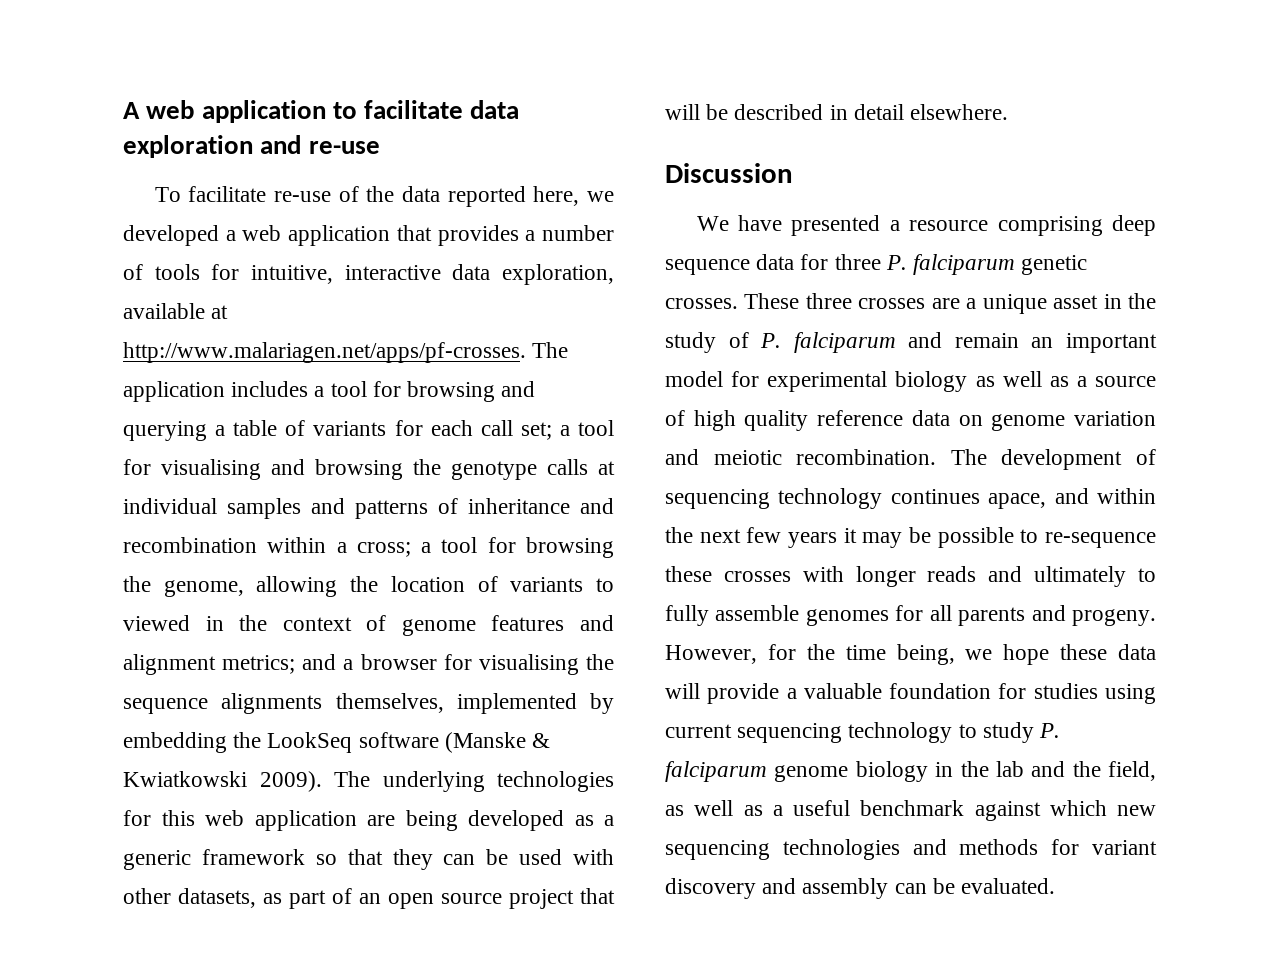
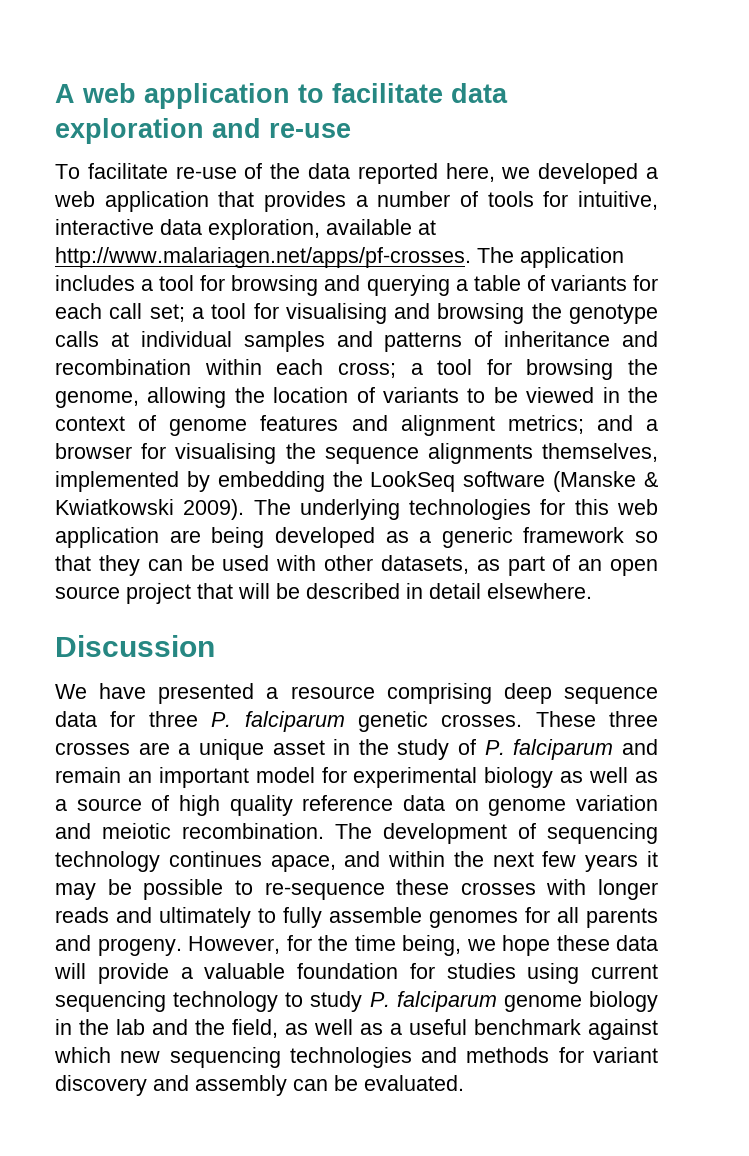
- a tool for visualising and browsing the genotype calls at individual samples and patterns of inheritance and recombination within a cross;
+ a tool for visualising and browsing the genotype calls at individual samples and patterns of inheritance and recombination within each cross;
- a tool for browsing the genome, allowing the location of variants to viewed in the context of genome features and alignment metrics;
+ a tool for browsing the genome, allowing the location of variants to be viewed in the context of genome features and alignment metrics;

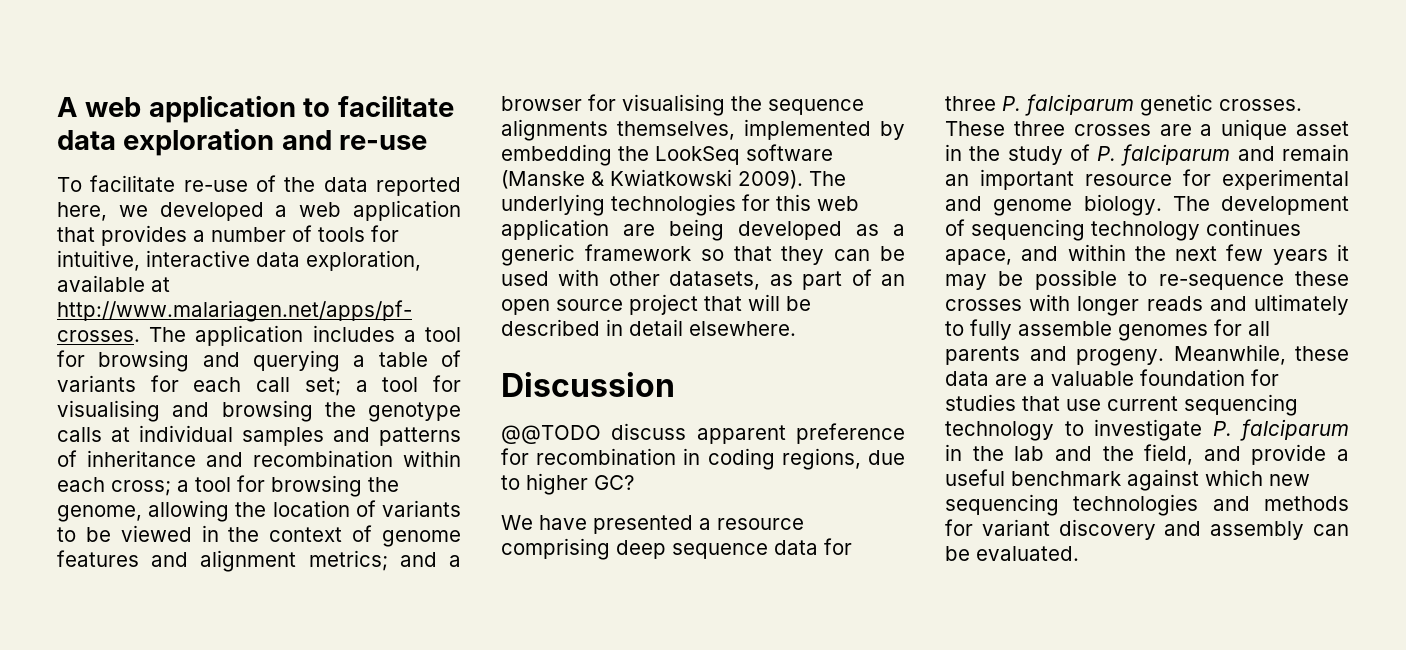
+ @@TODO discuss apparent preference for recombination in coding regions, due to higher GC?
- These three crosses are a unique asset in the study of P. falciparum and remain an important model for experimental biology as well as a source of high quality reference data on genome variation and meiotic recombination.
+ These three crosses are a unique asset in the study of P. falciparum and remain an important resource for experimental and genome biology.
- However, for the time being, we hope these data will provide a valuable foundation for studies using current sequencing technology to study P. falciparum genome biology in the lab and the field, as well as a useful benchmark against which new sequencing technologies and methods for variant discovery and assembly can be evaluated.
+ Meanwhile, these data are a valuable foundation for studies that use current sequencing technology to investigate P. falciparum in the lab and the field, and provide a useful benchmark against which new sequencing technologies and methods for variant discovery and assembly can be evaluated.

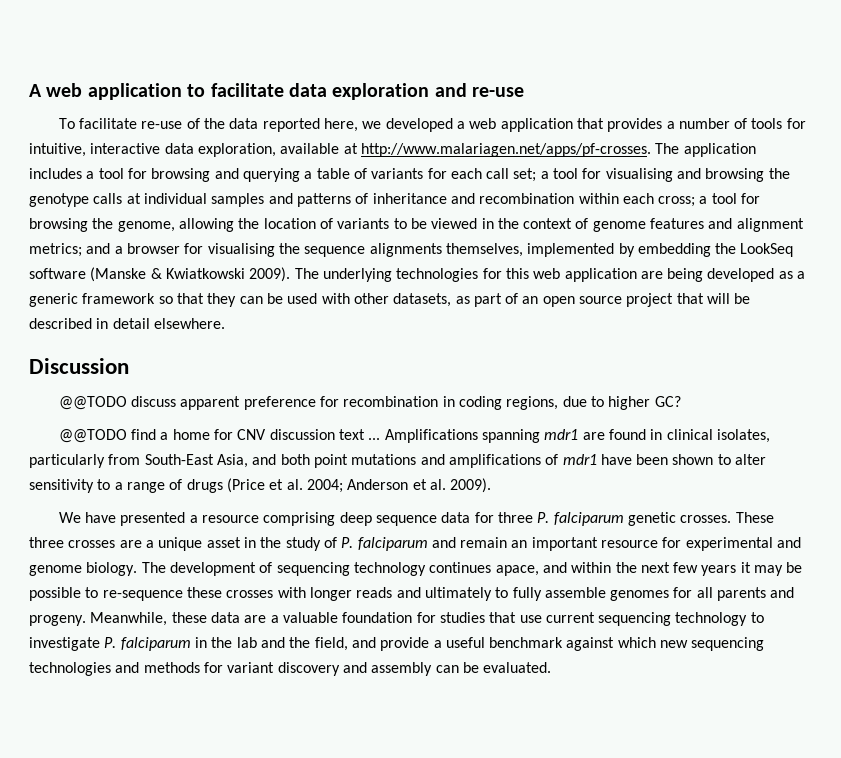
+ @@TODO find a home for CNV discussion text ... Amplifications spanning mdr1 are found in clinical isolates, particularly from South-East Asia, and both point mutations and amplifications of mdr1 have been shown to alter sensitivity to a range of drugs (Price et al. 2004; Anderson et al. 2009).

